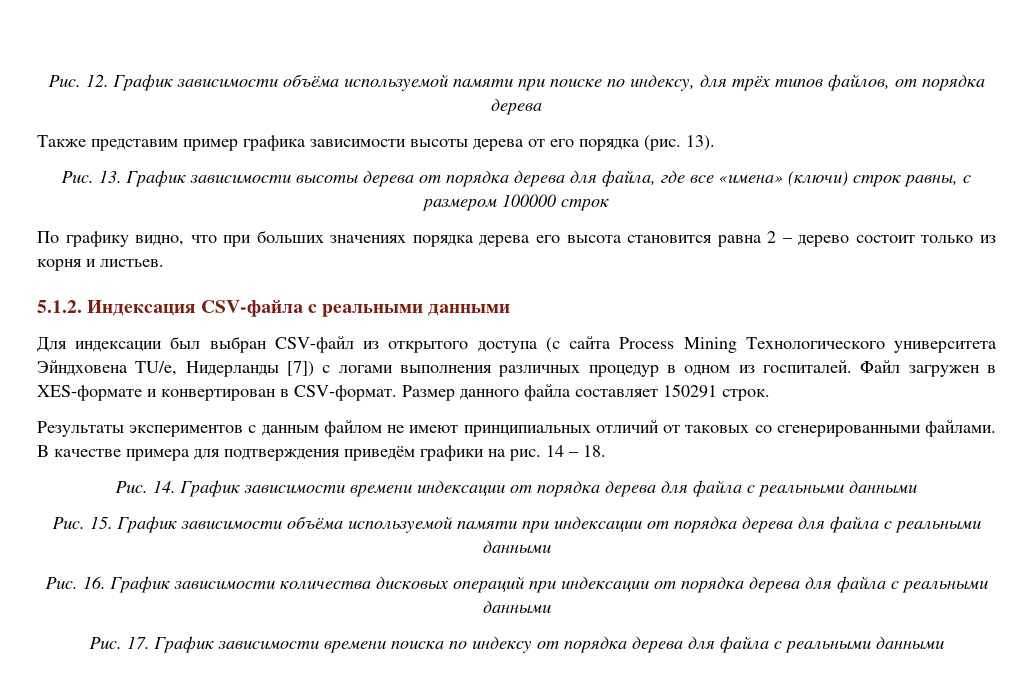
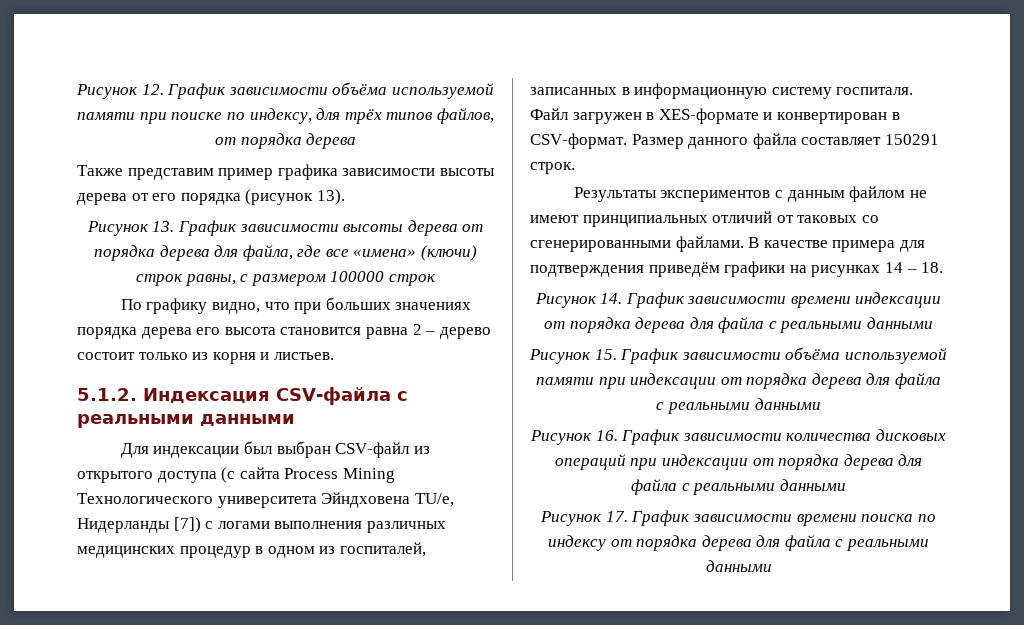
- Рис. 12. График зависимости объёма используемой памяти при поиске по индексу, для трёх типов файлов, от порядка дерева
+ Рисунок 12. График зависимости объёма используемой памяти при поиске по индексу, для трёх типов файлов, от порядка дерева
- Также представим пример графика зависимости высоты дерева от его порядка (рис. 13).
+ Также представим пример графика зависимости высоты дерева от его порядка (рисунок 13).
- Рис. 13. График зависимости высоты дерева от порядка дерева для файла, где все «имена» (ключи) строк равны, с размером 100000 строк
+ Рисунок 13. График зависимости высоты дерева от порядка дерева для файла, где все «имена» (ключи) строк равны, с размером 100000 строк
- Для индексации был выбран CSV-файл из открытого доступа (с сайта Process Mining Технологического университета Эйндховена TU/e, Нидерланды [7]) с логами выполнения различных процедур в одном из госпиталей.
+ Для индексации был выбран CSV-файл из открытого доступа (с сайта Process Mining Технологического университета Эйндховена TU/e, Нидерланды [7]) с логами выполнения различных медицинских процедур в одном из госпиталей, записанных в информационную систему госпиталя.
- В качестве примера для подтверждения приведём графики на рис. 14 – 18.
+ В качестве примера для подтверждения приведём графики на рисунках 14 – 18.
- Рис. 14. График зависимости времени индексации от порядка дерева для файла с реальными данными
+ Рисунок 14. График зависимости времени индексации от порядка дерева для файла с реальными данными
- Рис. 15. График зависимости объёма используемой памяти при индексации от порядка дерева для файла с реальными данными
+ Рисунок 15. График зависимости объёма используемой памяти при индексации от порядка дерева для файла с реальными данными
- Рис. 16. График зависимости количества дисковых операций при индексации от порядка дерева для файла с реальными данными
+ Рисунок 16. График зависимости количества дисковых операций при индексации от порядка дерева для файла с реальными данными
- Рис. 17. График зависимости времени поиска по индексу от порядка дерева для файла с реальными данными
+ Рисунок 17. График зависимости времени поиска по индексу от порядка дерева для файла с реальными данными

